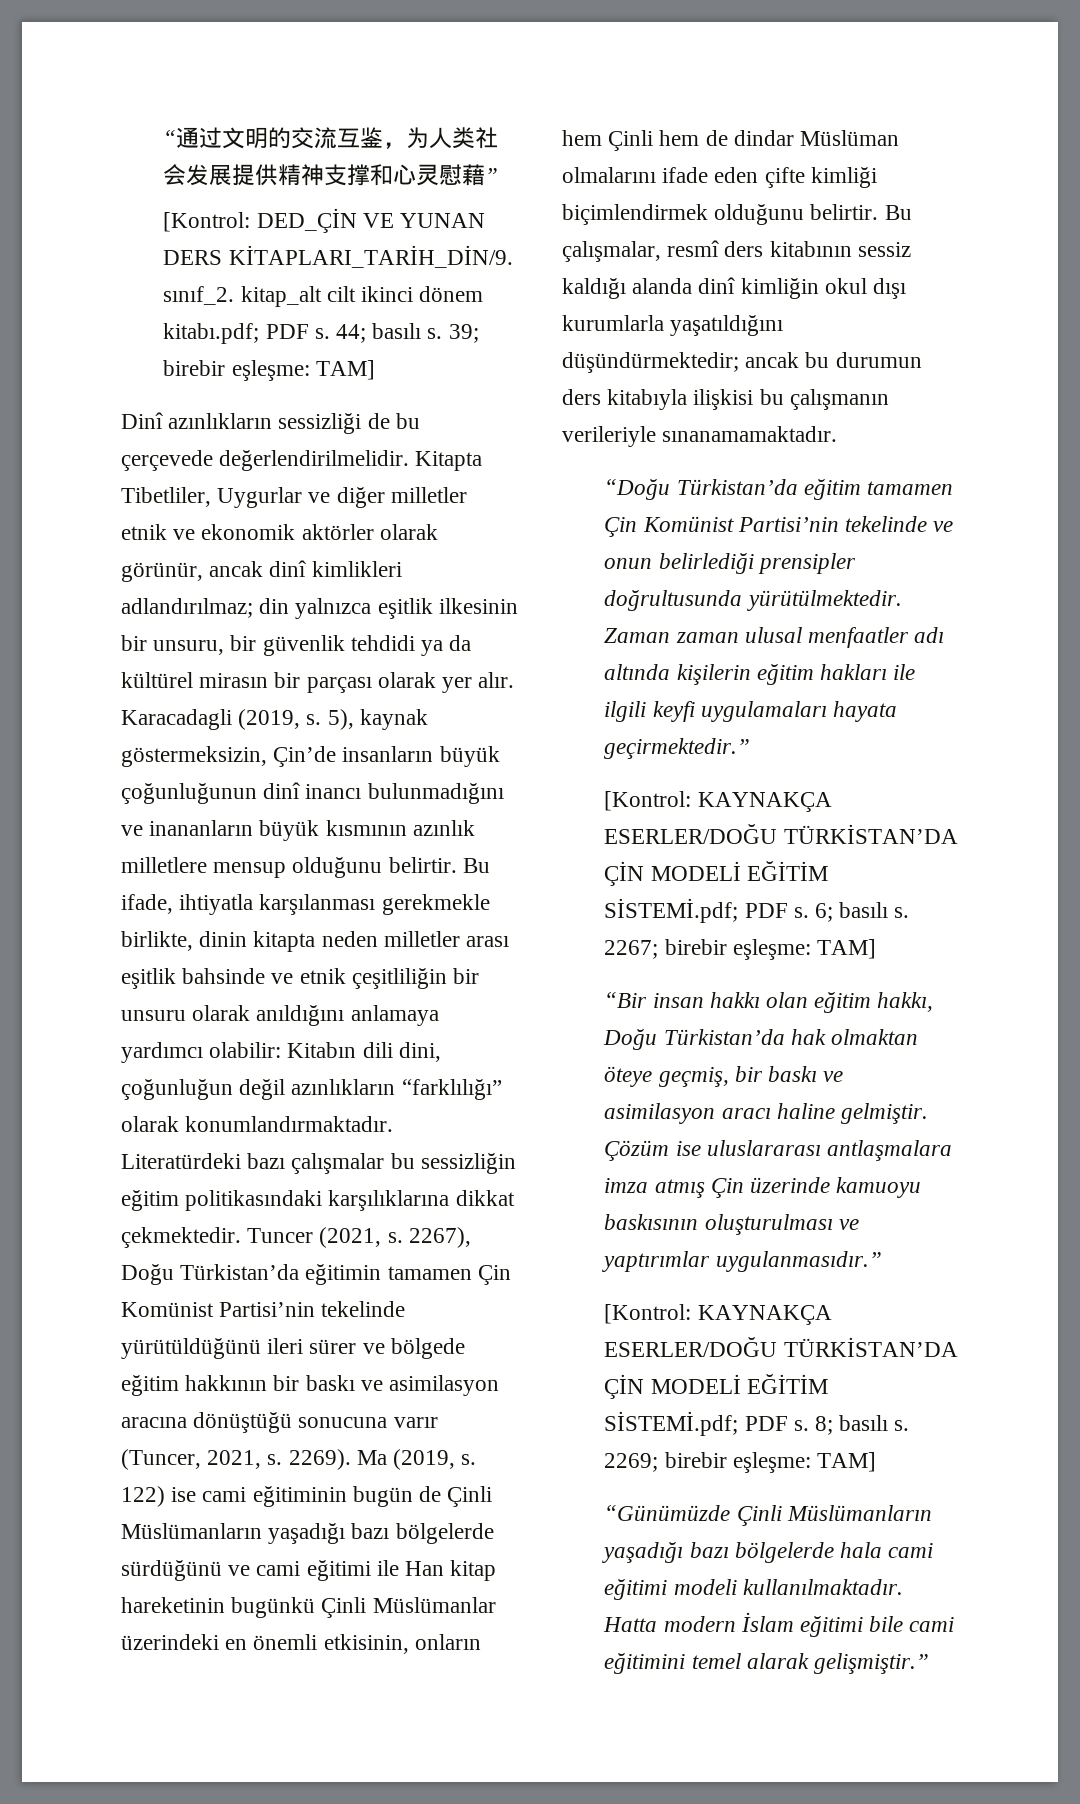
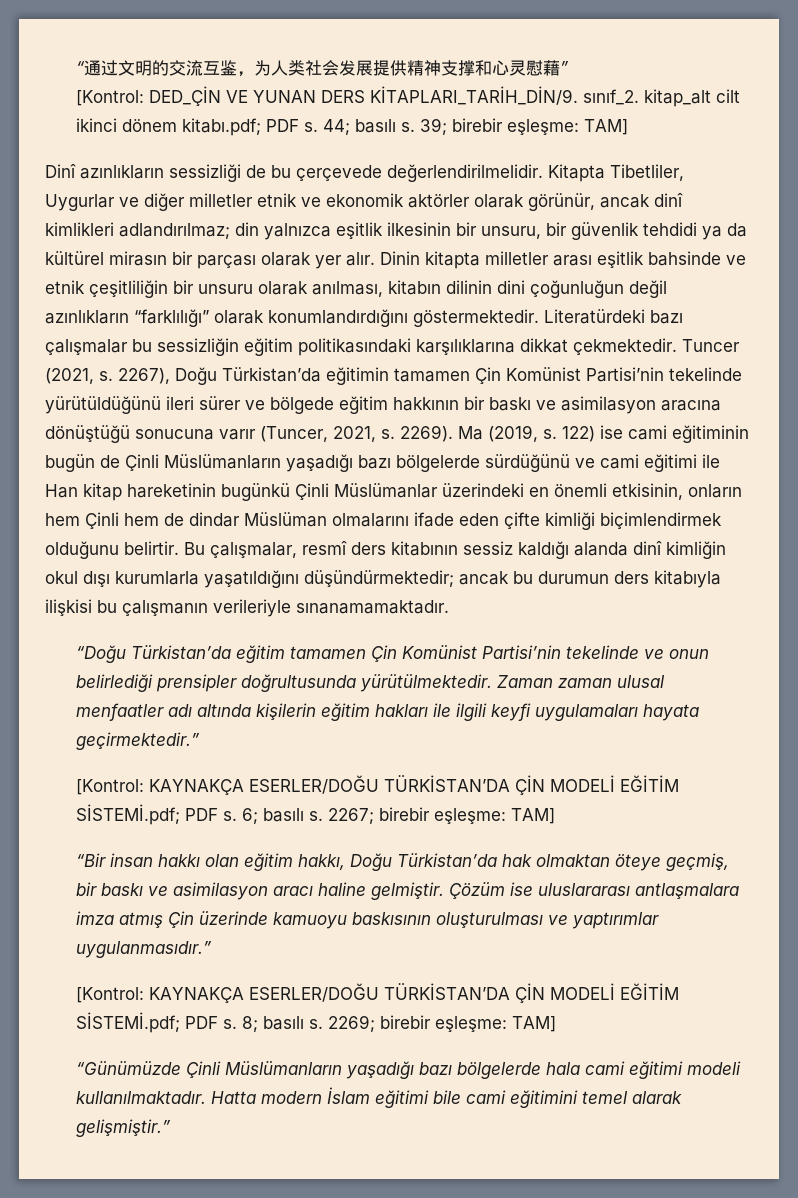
- Karacadagli (2019, s. 5), kaynak göstermeksizin, Çin’de insanların büyük çoğunluğunun dinî inancı bulunmadığını ve inananların büyük kısmının azınlık milletlere mensup olduğunu belirtir. Bu ifade, ihtiyatla karşılanması gerekmekle birlikte, dinin kitapta neden milletler arası eşitlik bahsinde ve etnik çeşitliliğin bir unsuru olarak anıldığını anlamaya yardımcı olabilir: Kitabın dili dini, çoğunluğun değil azınlıkların “farklılığı” olarak konumlandırmaktadır.
+ Dinin kitapta milletler arası eşitlik bahsinde ve etnik çeşitliliğin bir unsuru olarak anılması, kitabın dilinin dini çoğunluğun değil azınlıkların “farklılığı” olarak konumlandırdığını göstermektedir.

